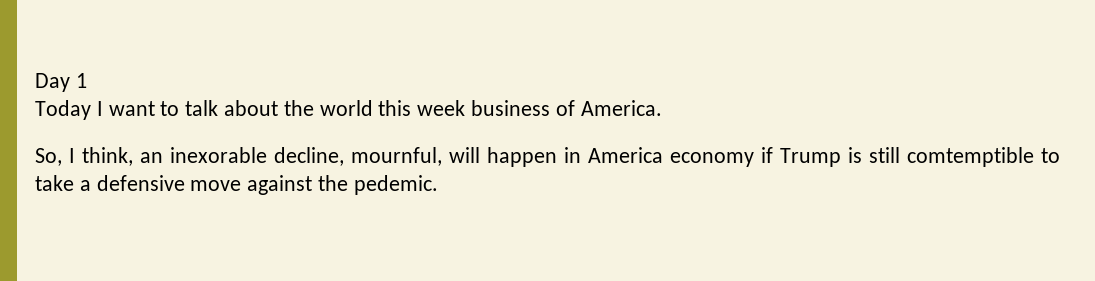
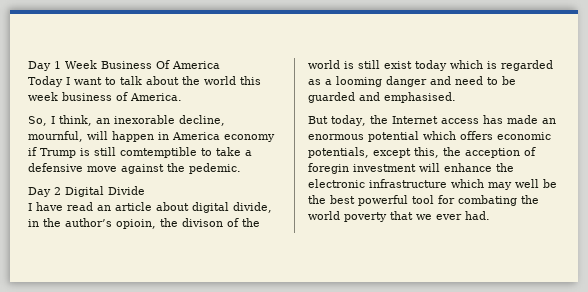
- Day 1
+ Day 1 Week Business Of America
+ Day 2 Digital Divide
+ I have read an article about digital divide, in the author’s opioin, the divison of the world is still exist today which is regarded as a looming danger and need to be guarded and emphasised.
+ But today, the Internet access has made an enormous potential which offers economic potentials, except this, the acception of foregin investment will enhance the electronic infrastructure which may well be the best powerful tool for combating the world poverty that we ever had.

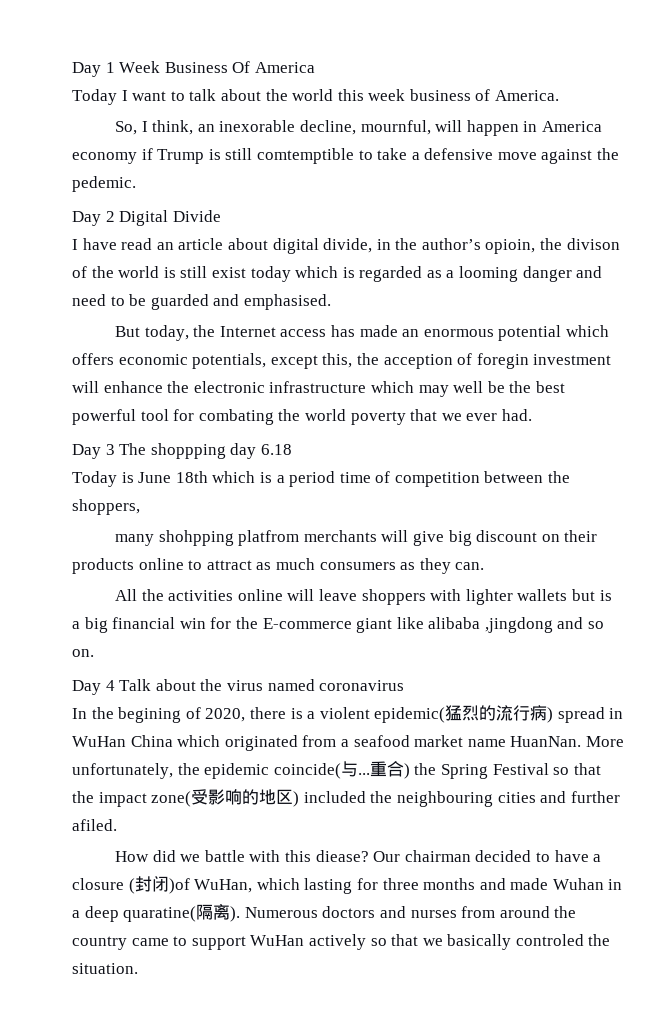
+ Day 3 The shoppping day 6.18
+ Today is June 18th which is a period time of competition between the shoppers,
+ many shohpping platfrom merchants will give big discount on their products online to attract as much consumers as they can.
+ All the activities online will leave shoppers with lighter wallets but is a big financial win for the E-commerce giant like alibaba ,jingdong and so on.
+ Day 4 Talk about the virus named coronavirus
+ In the begining of 2020, there is a violent epidemic(猛烈的流行病) spread in WuHan China which originated from a seafood market name HuanNan. More unfortunately, the epidemic coincide(与...重合) the Spring Festival so that the impact zone(受影响的地区) included the neighbouring cities and further afiled.
+ How did we battle with this diease? Our chairman decided to have a closure (封闭)of WuHan, which lasting for three months and made Wuhan in a deep quaratine(隔离). Numerous doctors and nurses from around the country came to support WuHan actively so that we basically controled the situation.

